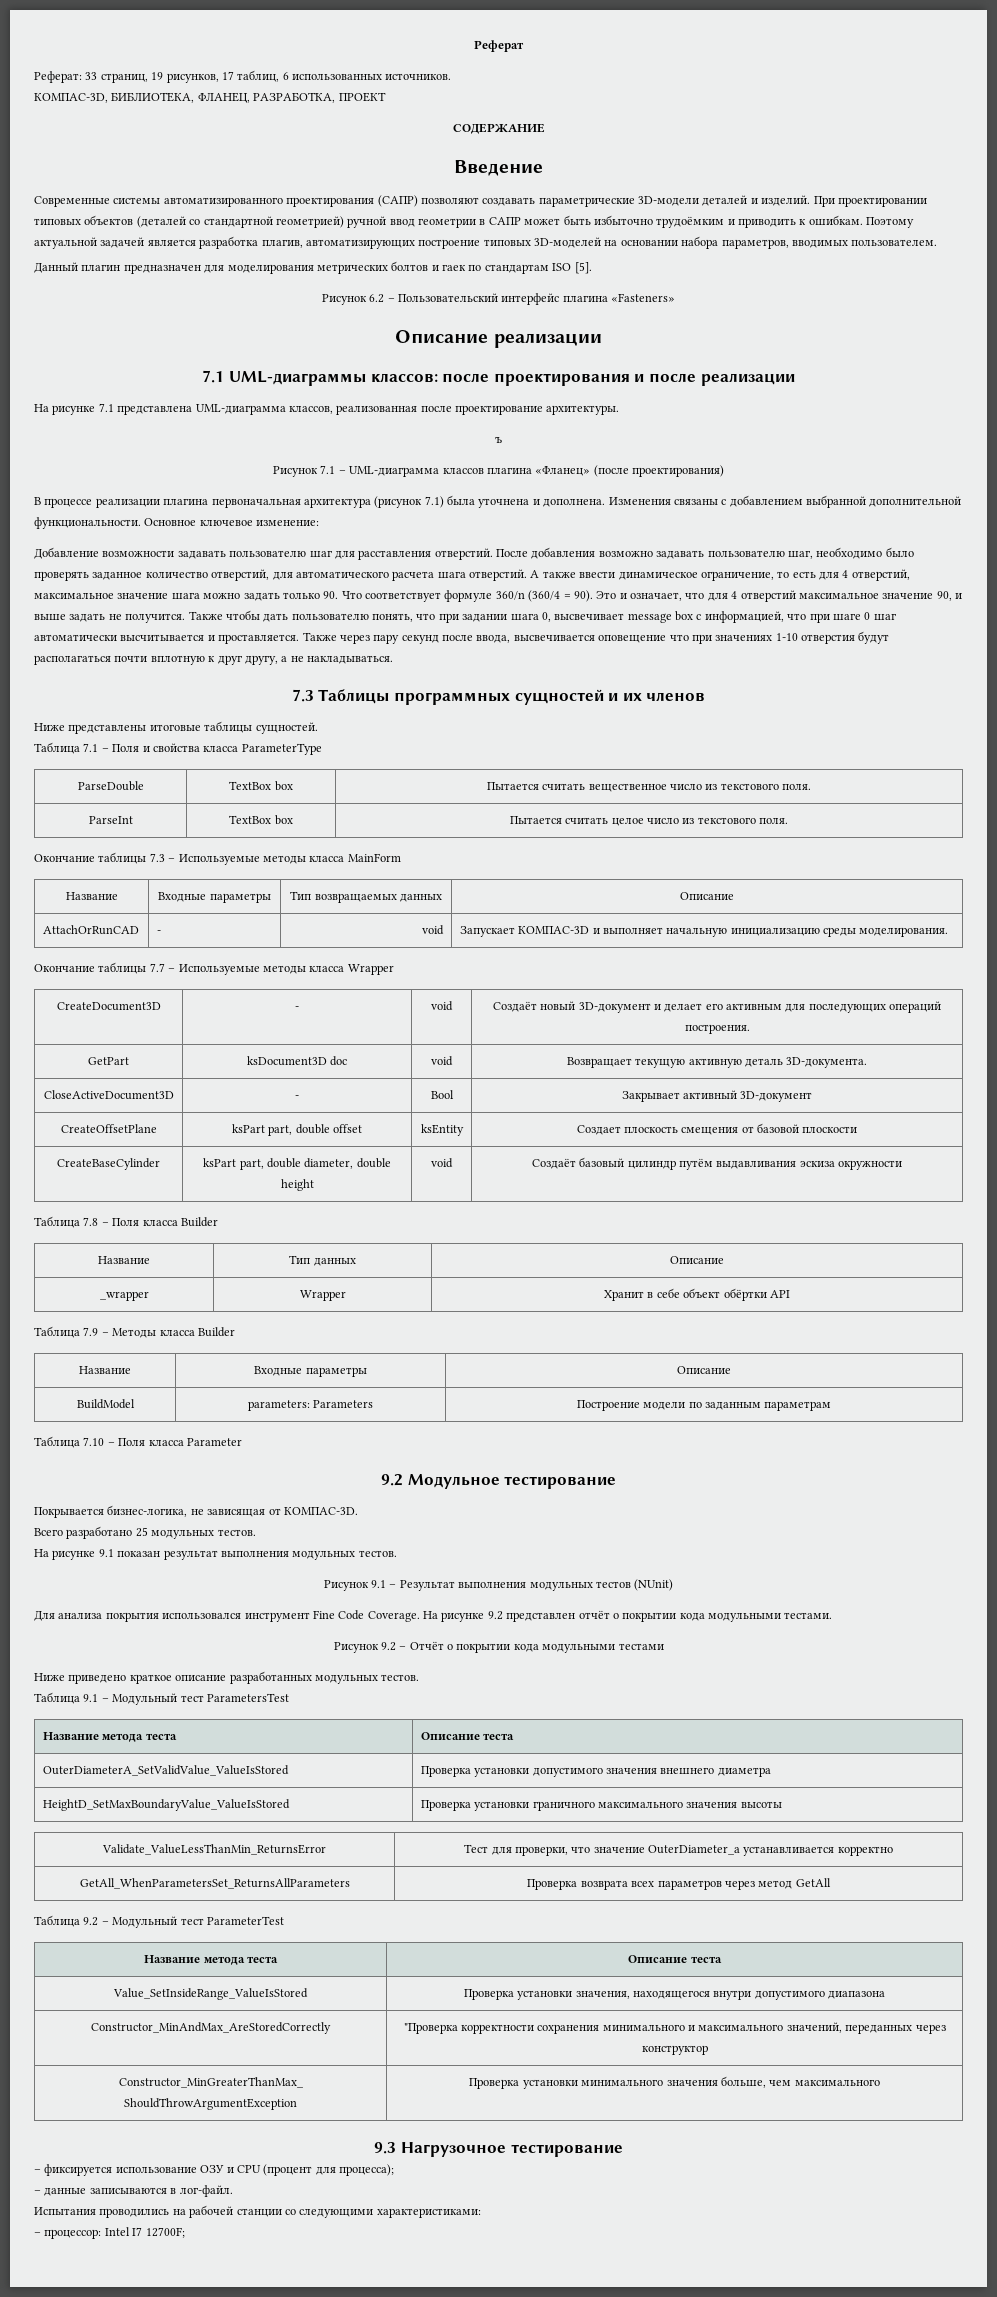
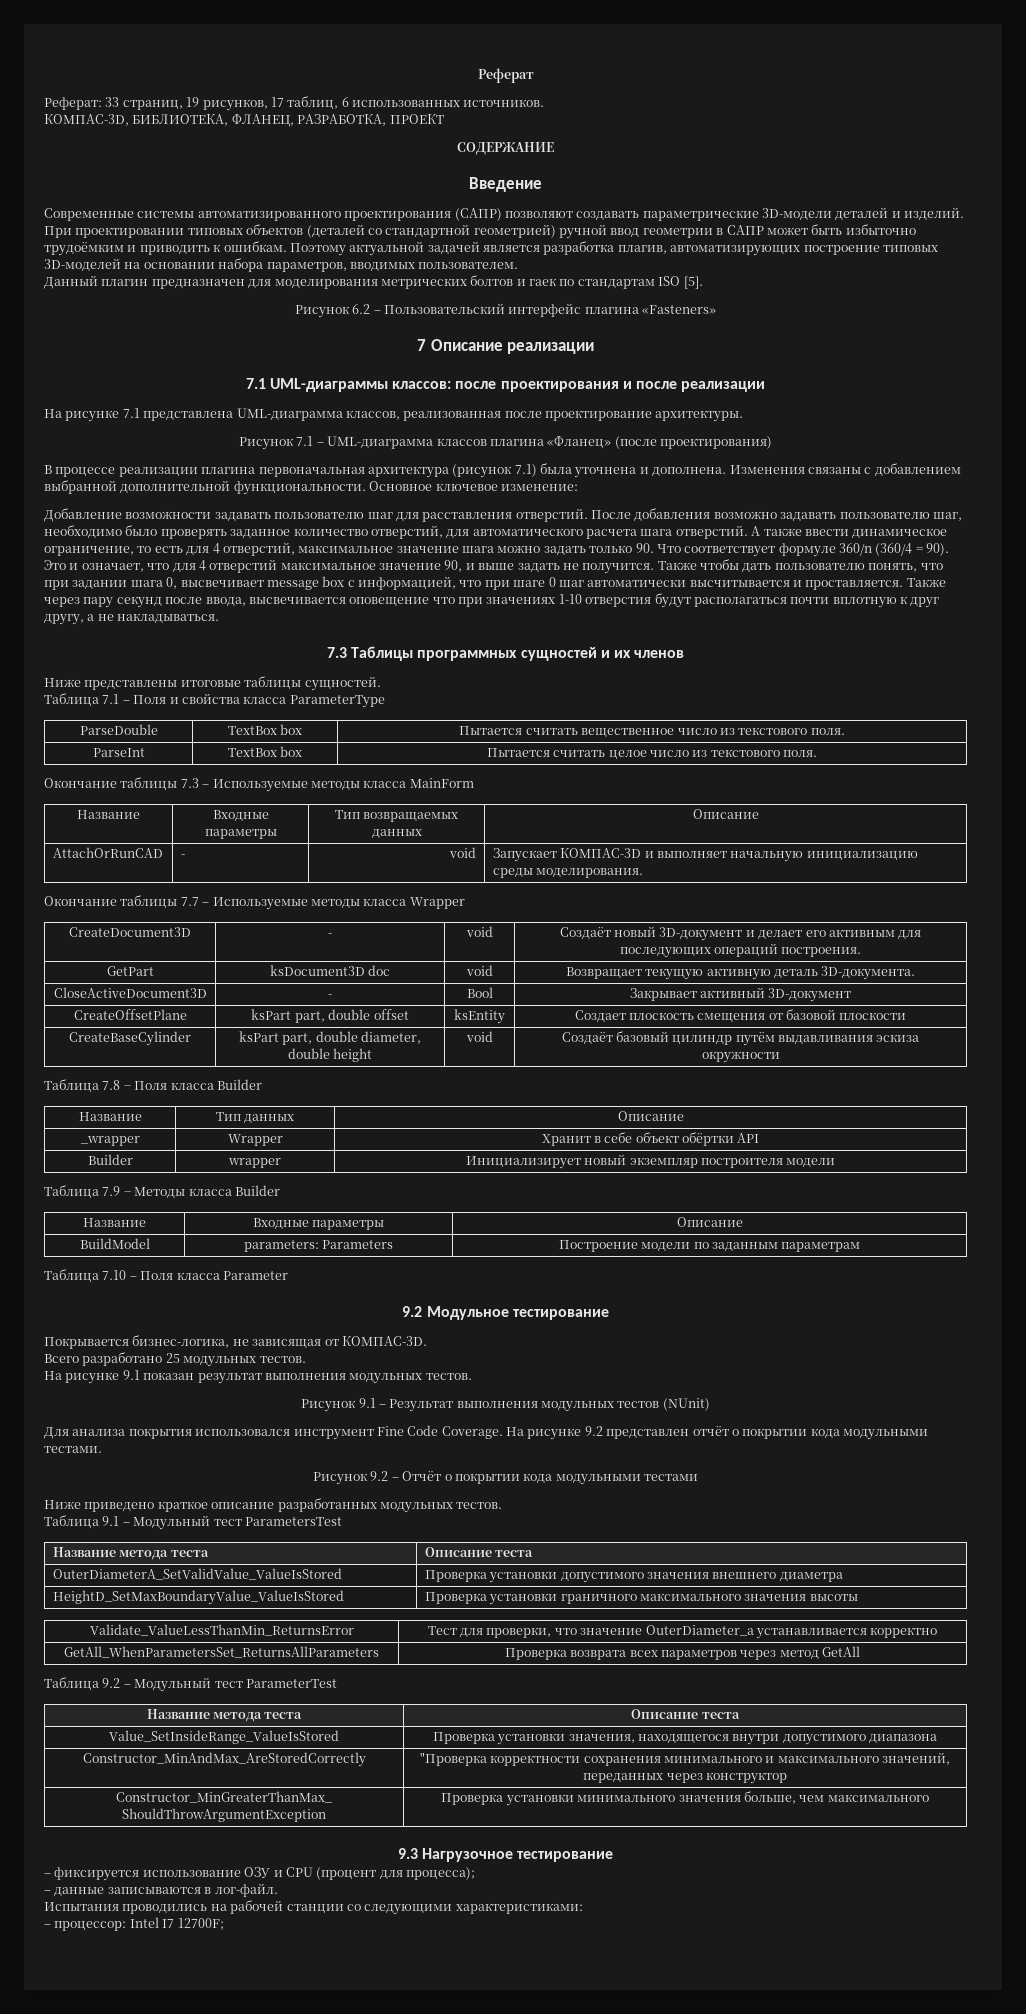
- Описание реализации
+ 7 Описание реализации
- ъ
+ Builder | wrapper | Инициализирует новый экземпляр построителя модели

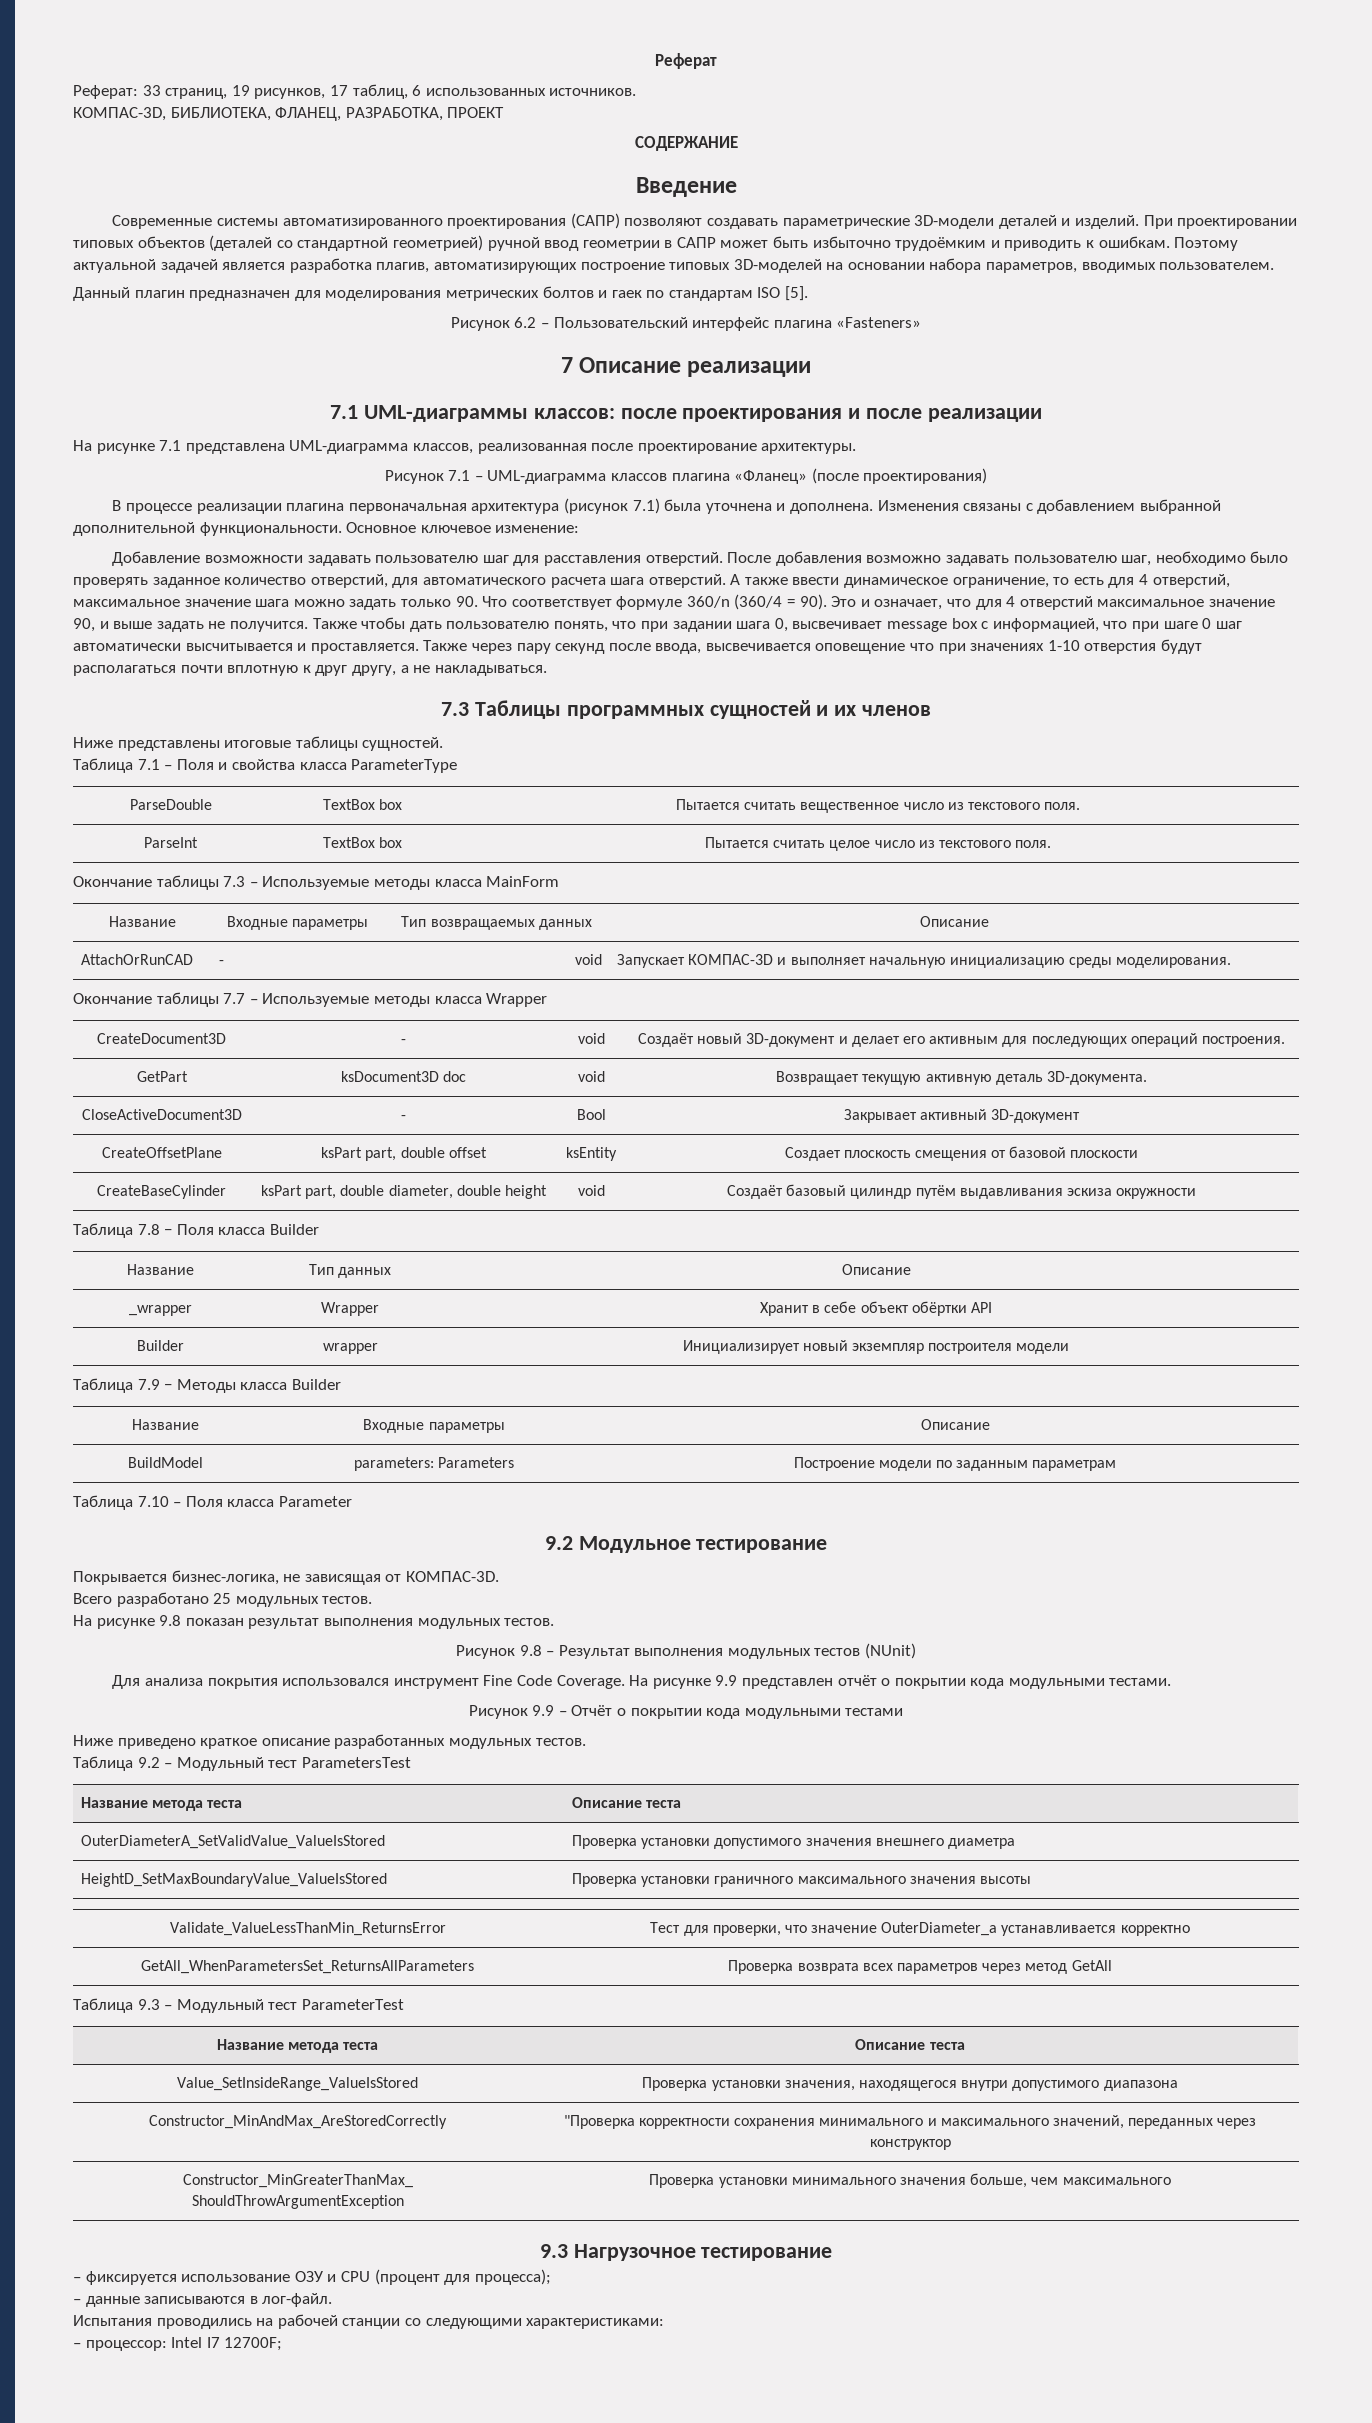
- На рисунке 9.1 показан результат выполнения модульных тестов.
+ На рисунке 9.8 показан результат выполнения модульных тестов.
- Рисунок 9.1 – Результат выполнения модульных тестов (NUnit)
+ Рисунок 9.8 – Результат выполнения модульных тестов (NUnit)
- На рисунке 9.2 представлен отчёт о покрытии кода модульными тестами.
+ На рисунке 9.9 представлен отчёт о покрытии кода модульными тестами.
- Рисунок 9.2 – Отчёт о покрытии кода модульными тестами
+ Рисунок 9.9 – Отчёт о покрытии кода модульными тестами
- Таблица 9.1 – Модульный тест ParametersTest
+ Таблица 9.2 – Модульный тест ParametersTest
- Таблица 9.2 – Модульный тест ParameterTest
+ Таблица 9.3 – Модульный тест ParameterTest

